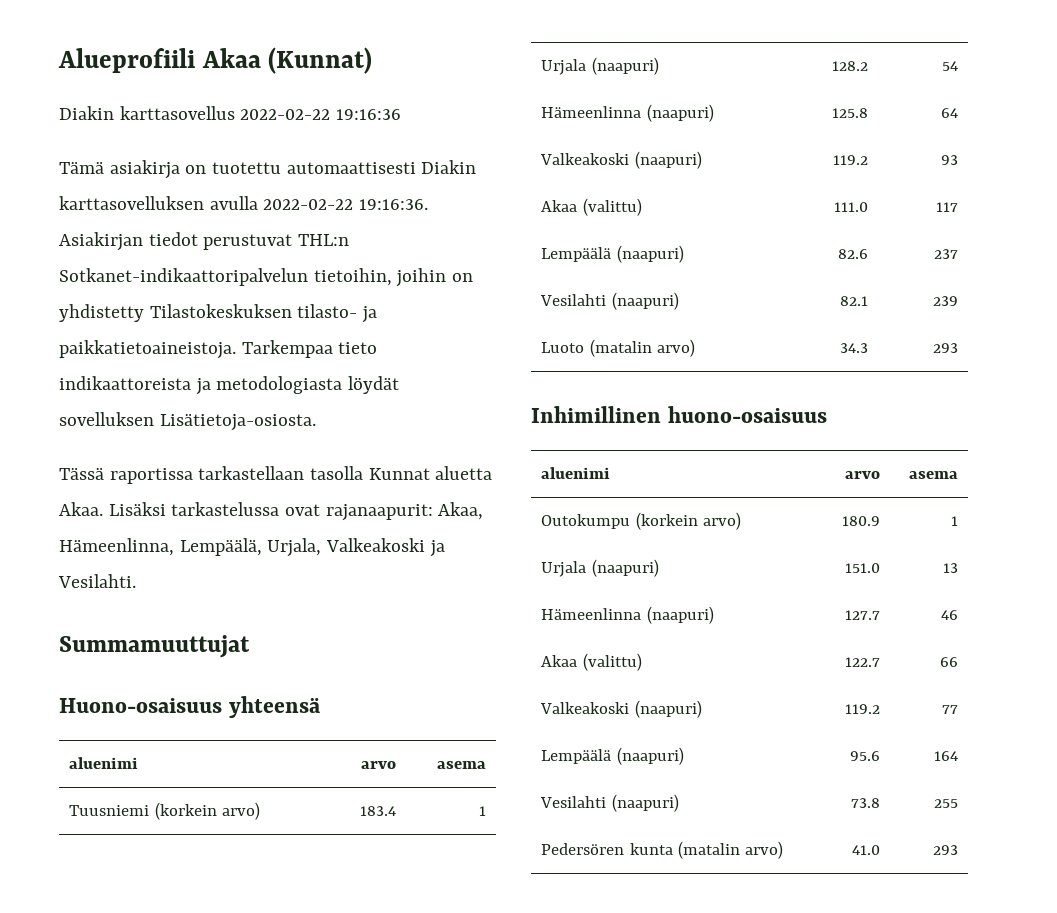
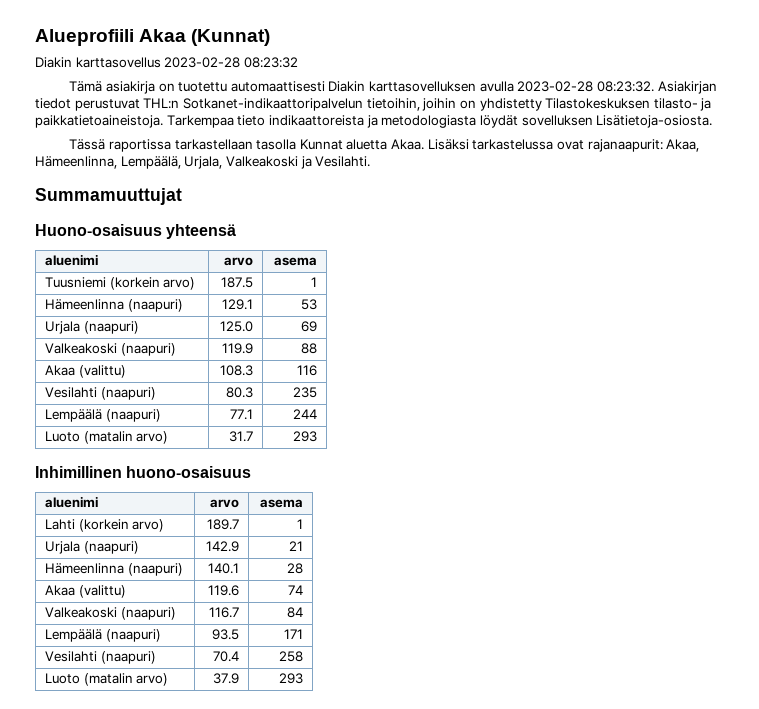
- Diakin karttasovellus 2022-02-22 19:16:36
+ Diakin karttasovellus 2023-02-28 08:23:32
- Tämä asiakirja on tuotettu automaattisesti Diakin karttasovelluksen avulla 2022-02-22 19:16:36.
+ Tämä asiakirja on tuotettu automaattisesti Diakin karttasovelluksen avulla 2023-02-28 08:23:32.
- Tuusniemi (korkein arvo) | 183.4 | 1
- Urjala (naapuri) | 128.2 | 54
- Hämeenlinna (naapuri) | 125.8 | 64
- Valkeakoski (naapuri) | 119.2 | 93
- Akaa (valittu) | 111.0 | 117
- Lempäälä (naapuri) | 82.6 | 237
- Vesilahti (naapuri) | 82.1 | 239
- Luoto (matalin arvo) | 34.3 | 293
+ Tuusniemi (korkein arvo) | 187.5 | 1
+ Hämeenlinna (naapuri) | 129.1 | 53
+ Urjala (naapuri) | 125.0 | 69
+ Valkeakoski (naapuri) | 119.9 | 88
+ Akaa (valittu) | 108.3 | 116
+ Vesilahti (naapuri) | 80.3 | 235
+ Lempäälä (naapuri) | 77.1 | 244
+ Luoto (matalin arvo) | 31.7 | 293
- Outokumpu (korkein arvo) | 180.9 | 1
- Urjala (naapuri) | 151.0 | 13
- Hämeenlinna (naapuri) | 127.7 | 46
- Akaa (valittu) | 122.7 | 66
- Valkeakoski (naapuri) | 119.2 | 77
- Lempäälä (naapuri) | 95.6 | 164
- Vesilahti (naapuri) | 73.8 | 255
- Pedersören kunta (matalin arvo) | 41.0 | 293
+ Lahti (korkein arvo) | 189.7 | 1
+ Urjala (naapuri) | 142.9 | 21
+ Hämeenlinna (naapuri) | 140.1 | 28
+ Akaa (valittu) | 119.6 | 74
+ Valkeakoski (naapuri) | 116.7 | 84
+ Lempäälä (naapuri) | 93.5 | 171
+ Vesilahti (naapuri) | 70.4 | 258
+ Luoto (matalin arvo) | 37.9 | 293

